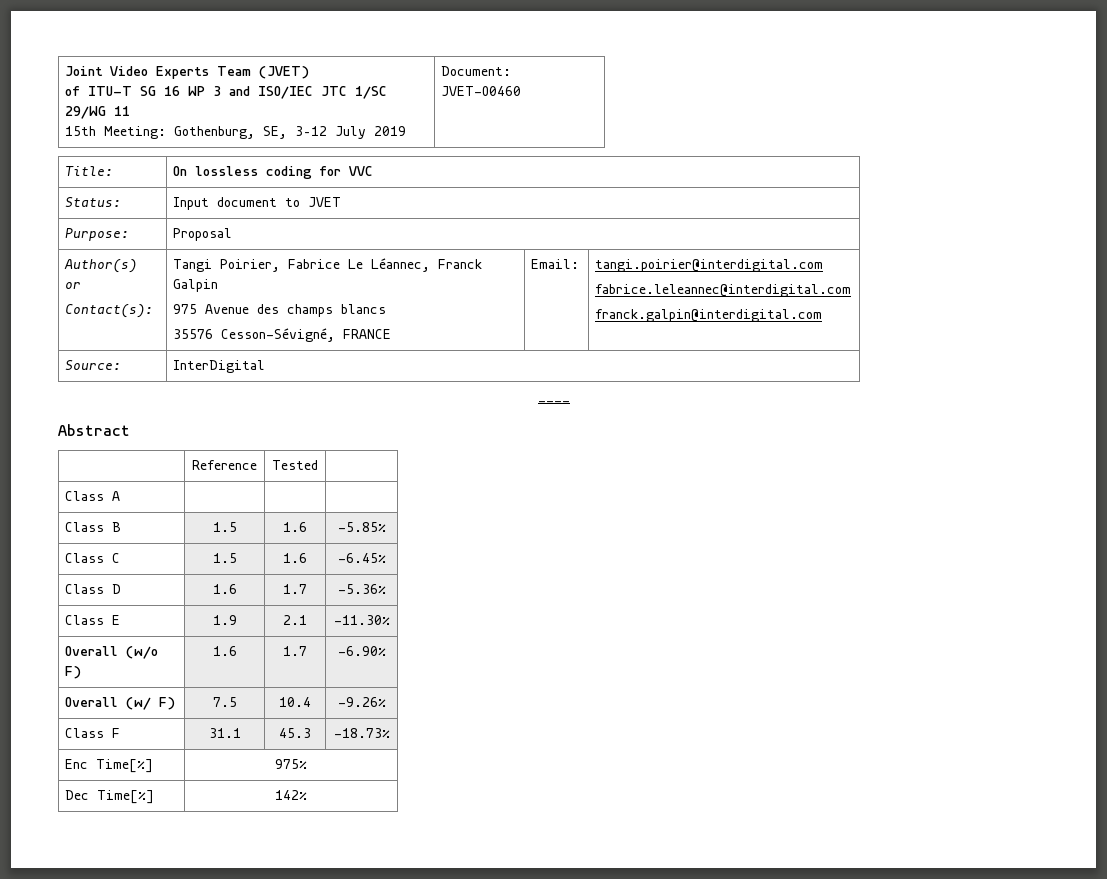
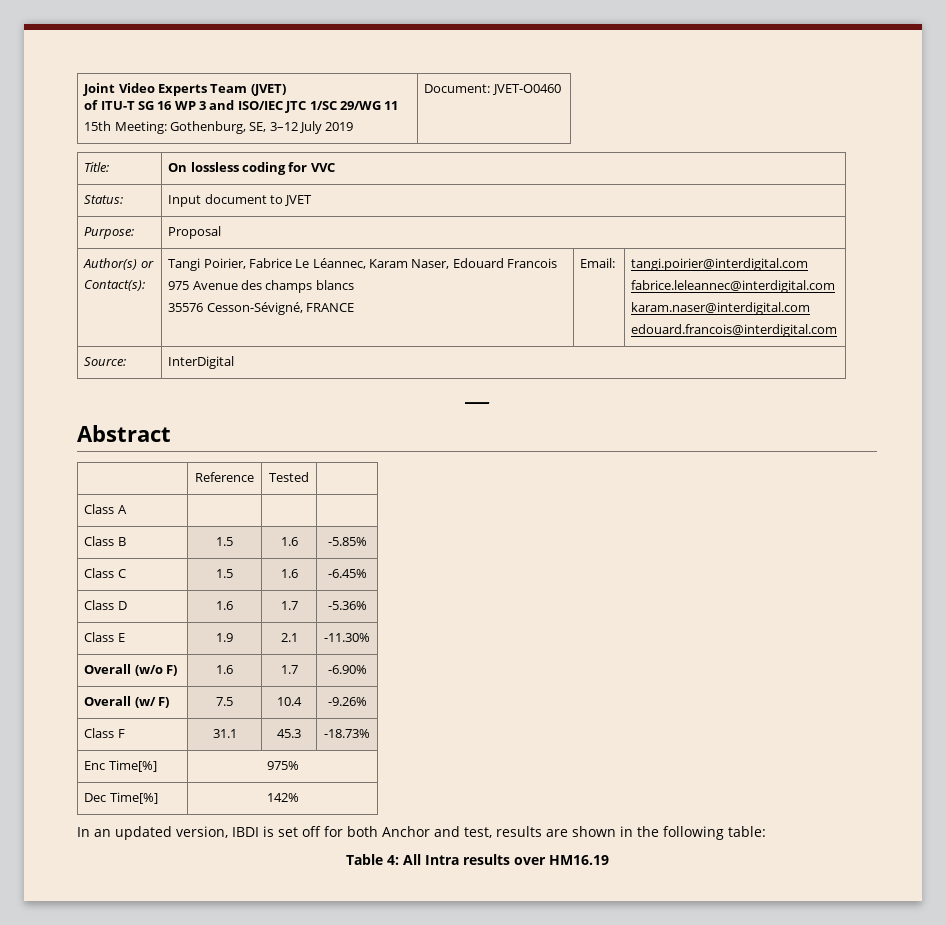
  Author(s) or
- Contact(s): | Tangi Poirier, Fabrice Le Léannec, Franck Galpin
+ Contact(s): | Tangi Poirier, Fabrice Le Léannec, Karam Naser, Edouard Francois
  975 Avenue des champs blancs
  35576 Cesson-Sévigné, FRANCE | Email: | tangi.poirier@interdigital.com
  fabrice.leleannec@interdigital.com
- franck.galpin@interdigital.com
+ karam.naser@interdigital.com
+ edouard.francois@interdigital.com
+ In an updated version, IBDI is set off for both Anchor and test, results are shown in the following table:
+ Table 4: All Intra results over HM16.19

